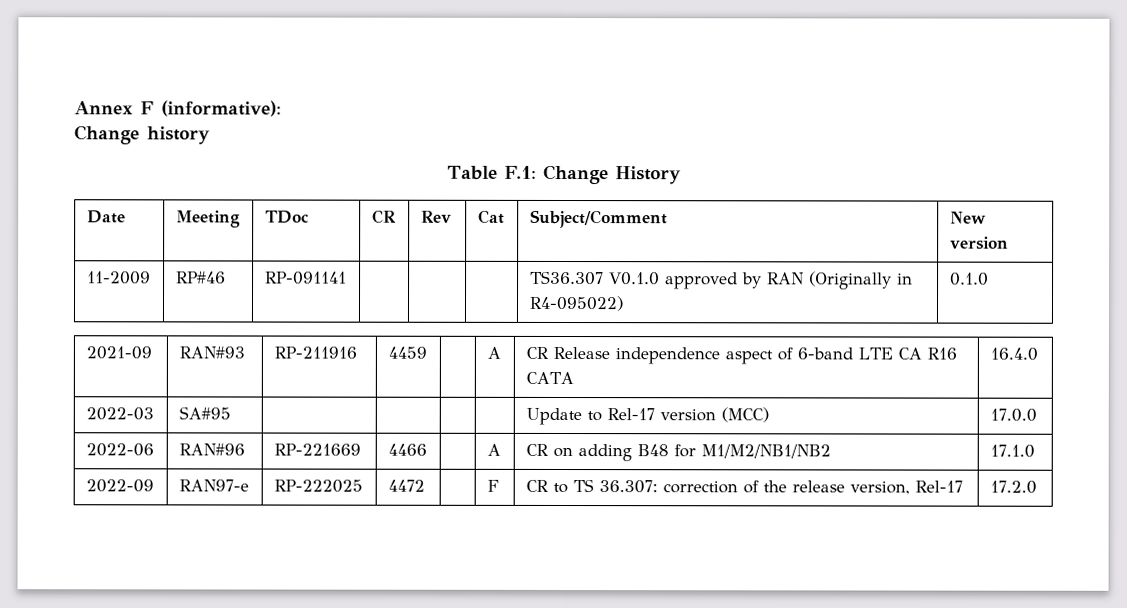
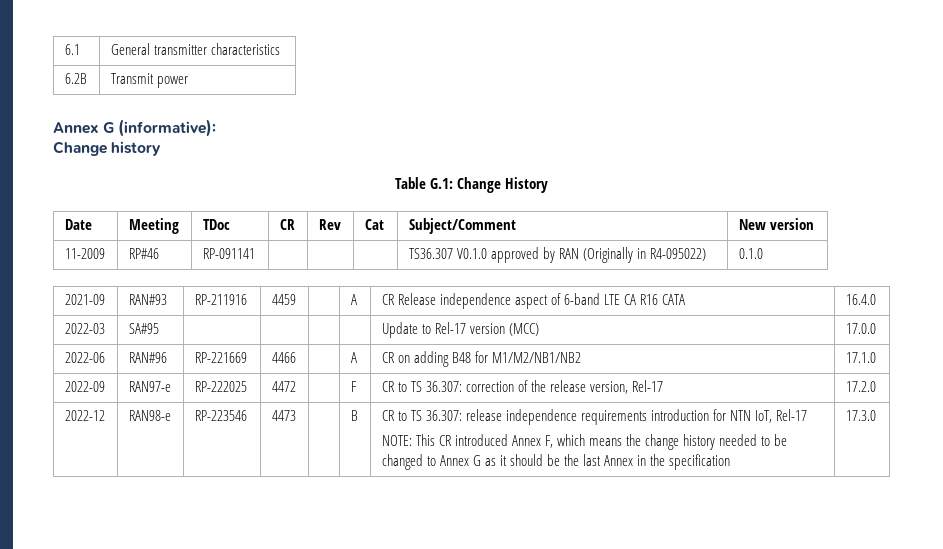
- Annex F (informative):
+ 6.1 | General transmitter characteristics
+ 6.2B | Transmit power
+ Annex G (informative):
- Table F.1: Change History
+ Table G.1: Change History
+ 2022-12 | RAN98-e | RP-223546 | 4473 | | B | CR to TS 36.307: release independence requirements introduction for NTN IoT, Rel-17
+ NOTE: This CR introduced Annex F, which means the change history needed to be changed to Annex G as it should be the last Annex in the specification | 17.3.0

